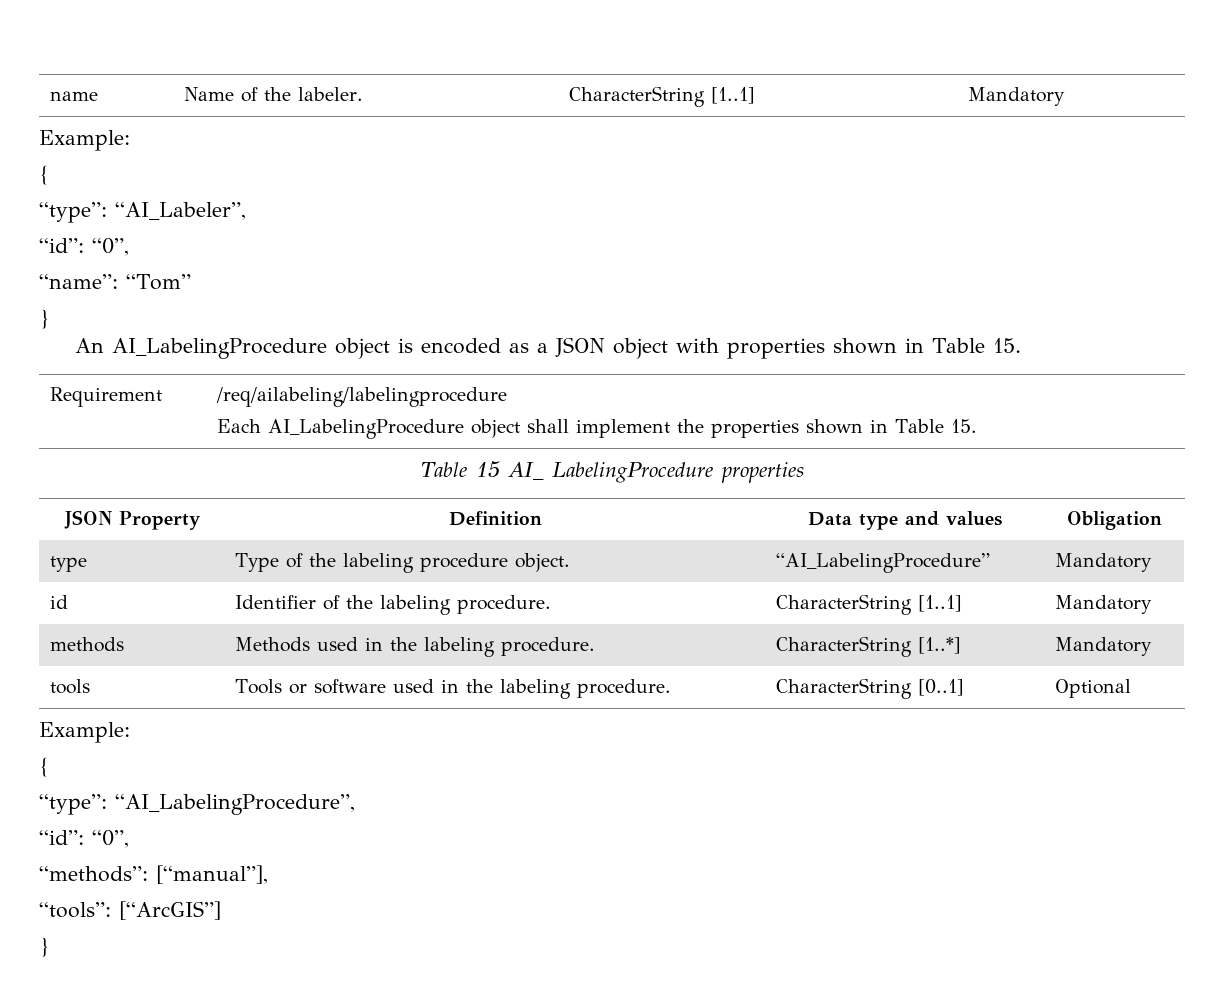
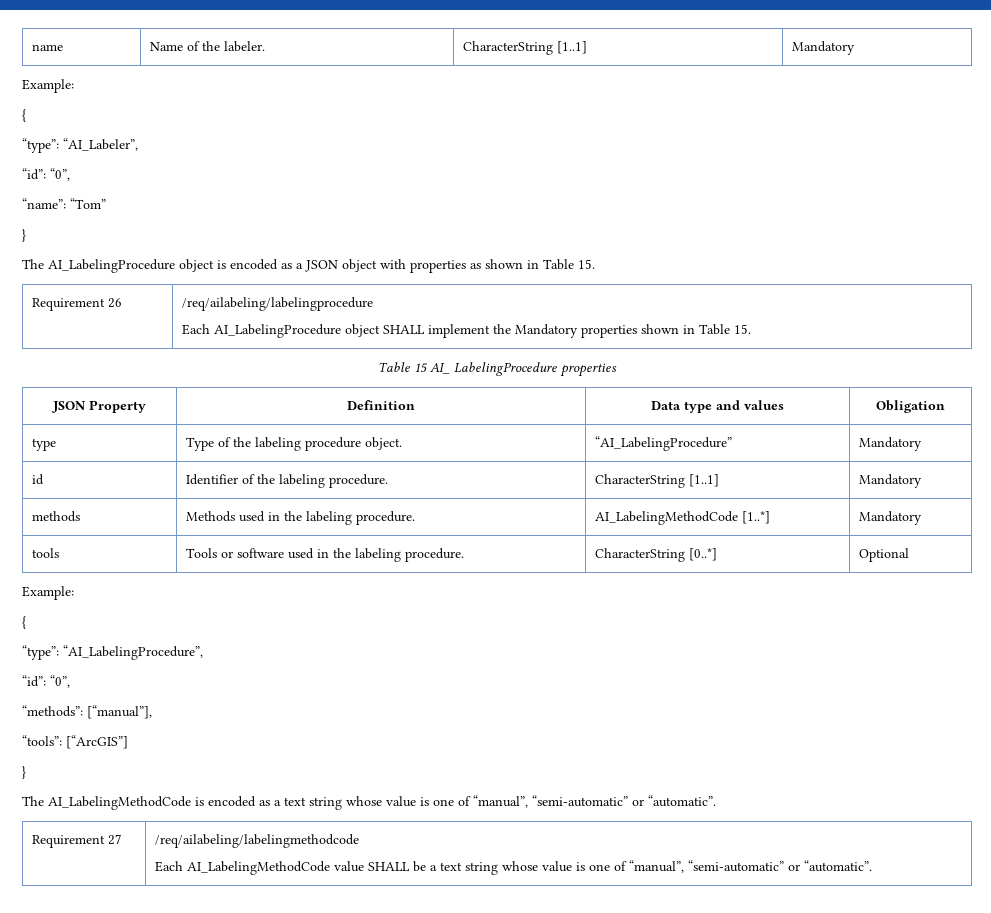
- An AI_LabelingProcedure object is encoded as a JSON object with properties shown in Table 15.
+ The AI_LabelingProcedure object is encoded as a JSON object with properties as shown in Table 15.
- Requirement | /req/ailabeling/labelingprocedure
- Each AI_LabelingProcedure object shall implement the properties shown in Table 15.
+ Requirement 26 | /req/ailabeling/labelingprocedure
+ Each AI_LabelingProcedure object SHALL implement the Mandatory properties shown in Table 15.
- methods | Methods used in the labeling procedure. | CharacterString [1..*] | Mandatory
+ methods | Methods used in the labeling procedure. | AI_LabelingMethodCode [1..*] | Mandatory
- tools | Tools or software used in the labeling procedure. | CharacterString [0..1] | Optional
+ tools | Tools or software used in the labeling procedure. | CharacterString [0..*] | Optional
+ The AI_LabelingMethodCode is encoded as a text string whose value is one of “manual”, “semi-automatic” or “automatic”.
+ Requirement 27 | /req/ailabeling/labelingmethodcode
+ Each AI_LabelingMethodCode value SHALL be a text string whose value is one of “manual”, “semi-automatic” or “automatic”.

